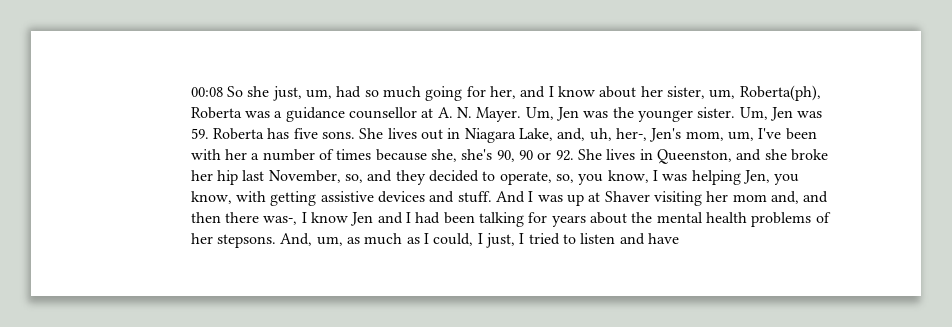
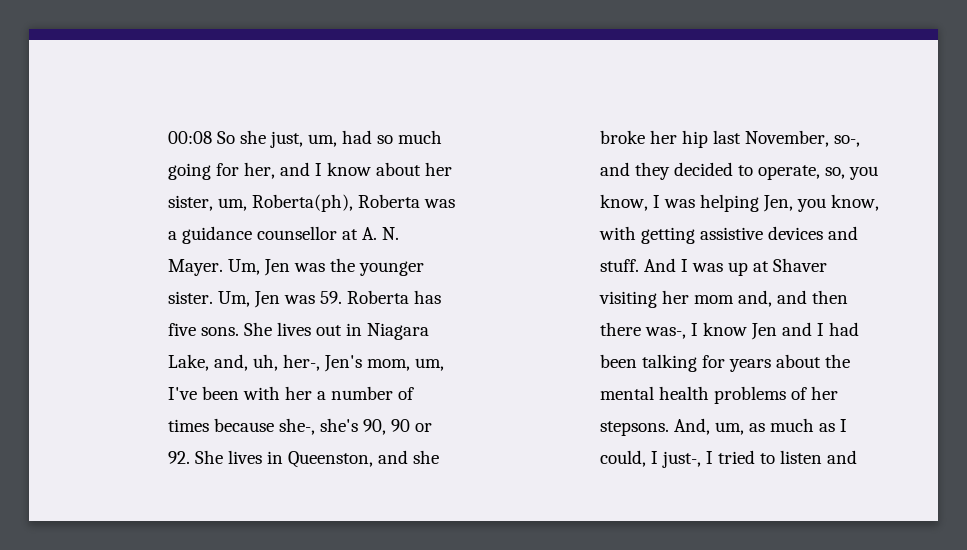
- She lives out in Niagara Lake, and, uh, her-, Jen's mom, um, I've been with her a number of times because she, she's 90, 90 or 92. She lives in Queenston, and she broke her hip last November, so, and they decided to operate, so, you know, I was helping Jen, you know, with getting assistive devices and stuff.
+ She lives out in Niagara Lake, and, uh, her-, Jen's mom, um, I've been with her a number of times because she-, she's 90, 90 or 92. She lives in Queenston, and she broke her hip last November, so-, and they decided to operate, so, you know, I was helping Jen, you know, with getting assistive devices and stuff.
- And, um, as much as I could, I just, I tried to listen and have
+ And, um, as much as I could, I just-, I tried to listen and

